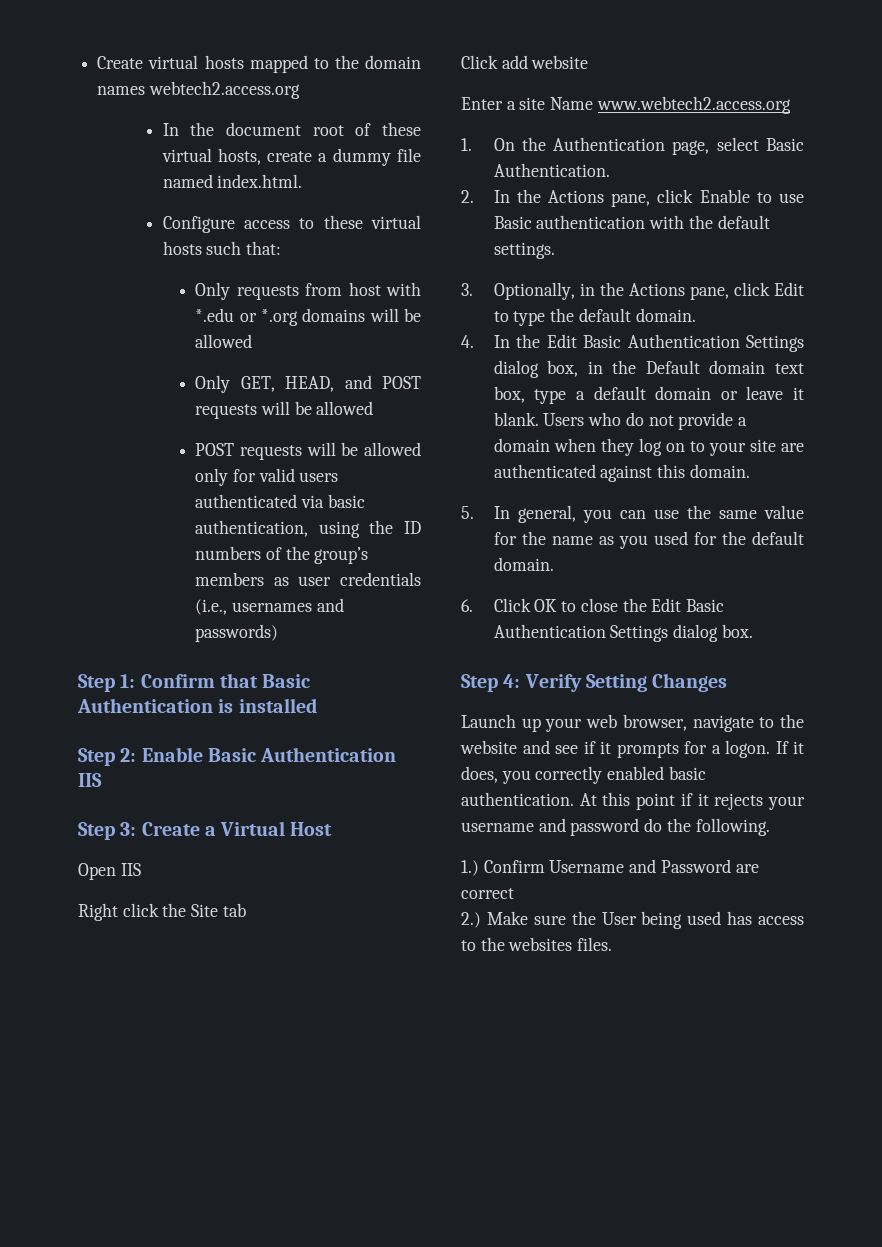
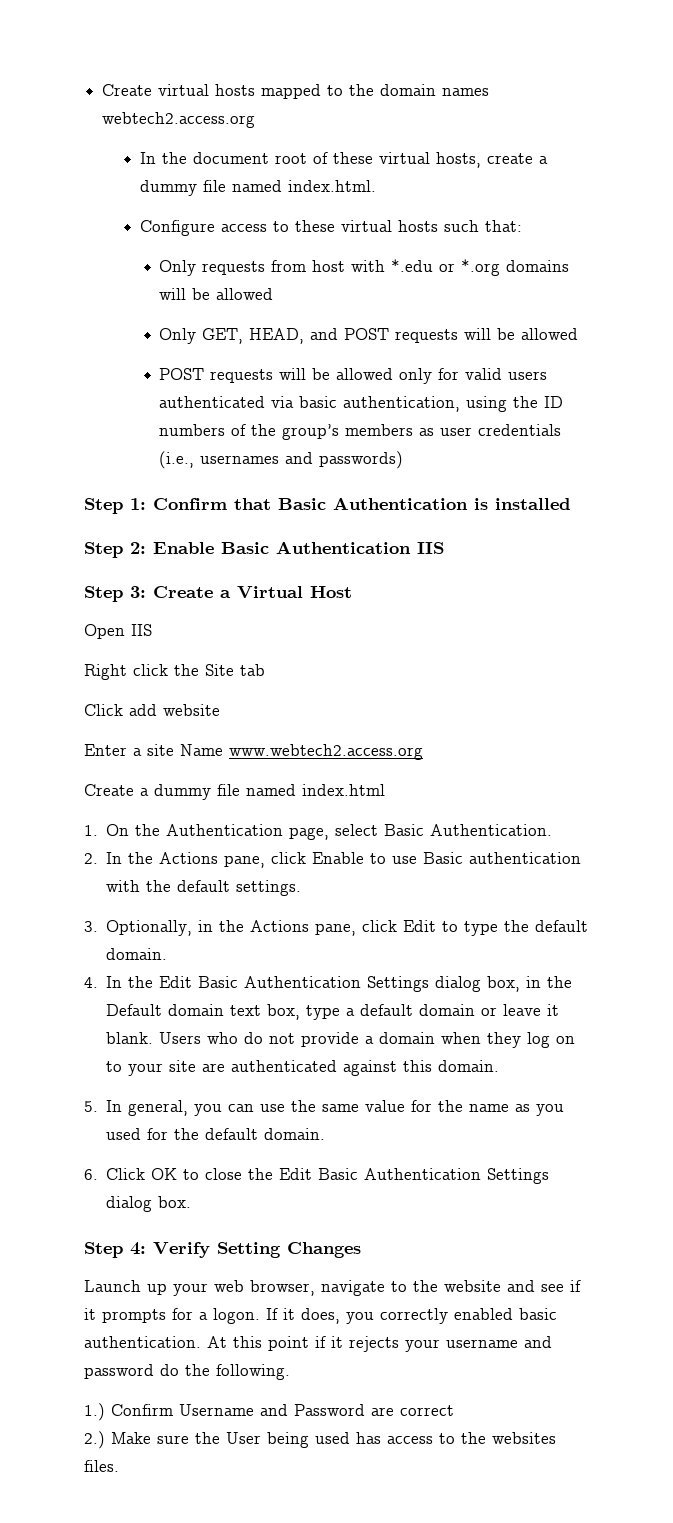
+ Create a dummy file named index.html

